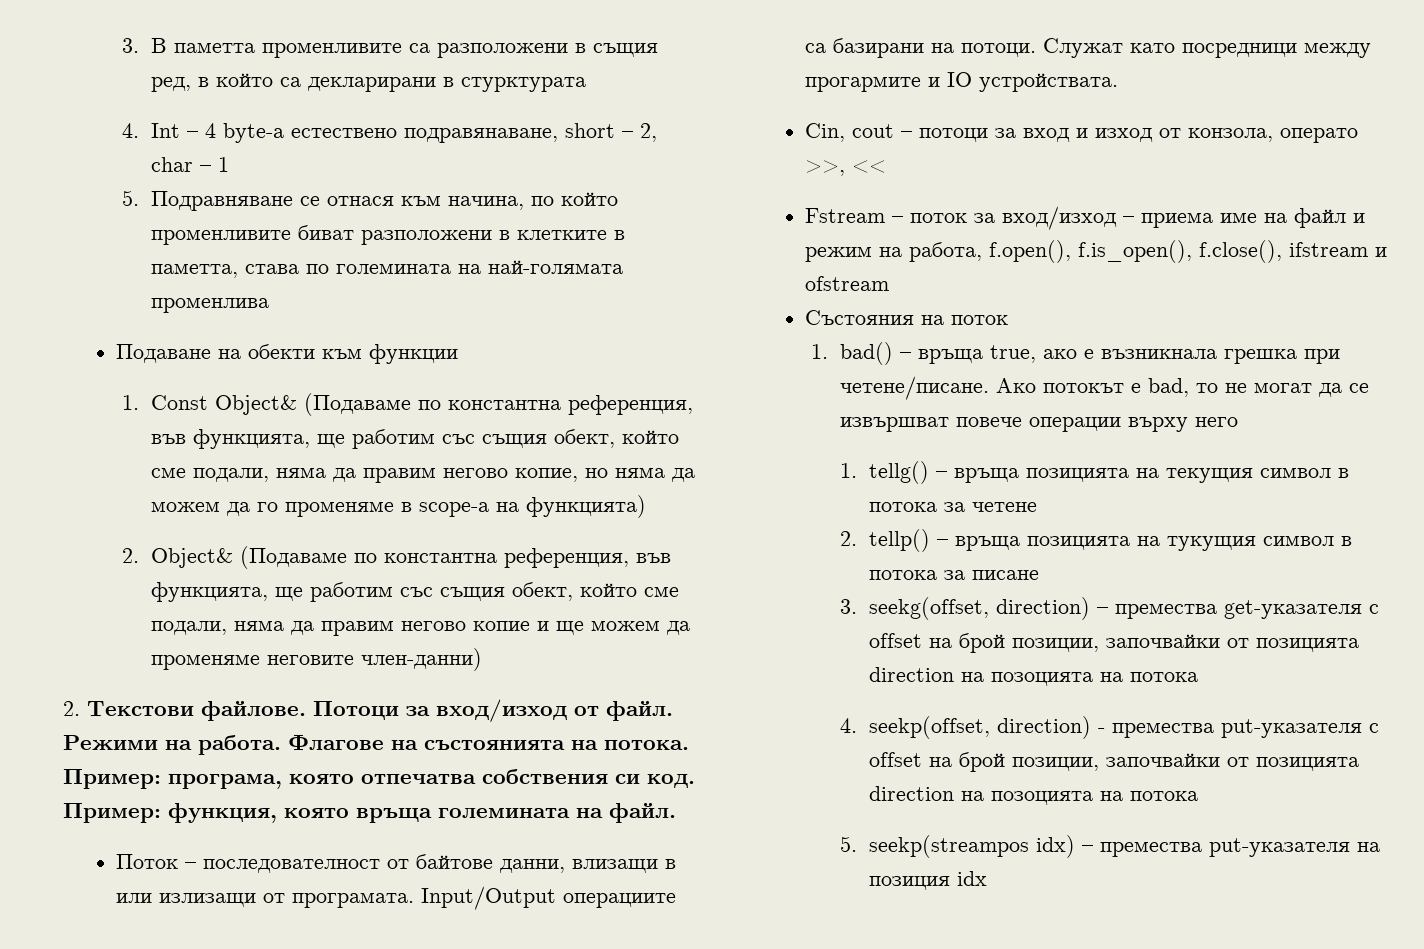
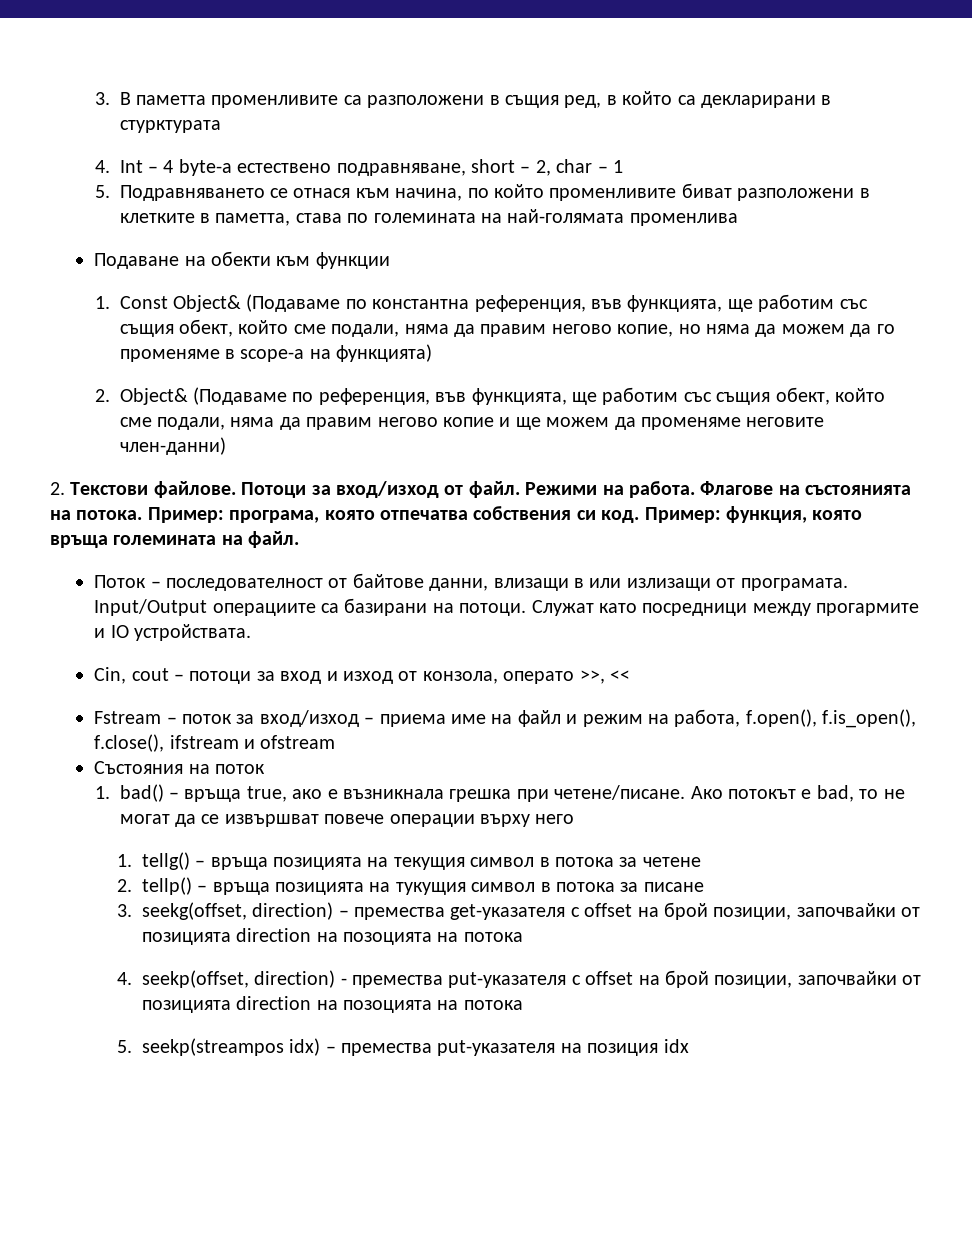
- 4. Int – 4 byte-a естествено подравянаване, short – 2, char – 1
+ 4. Int – 4 byte-a естествено подравняване, short – 2, char – 1
- 5. Подравняване се отнася към начина, по който променливите биват разположени в клетките в паметта, става по големината на най-голямата променлива
+ 5. Подравняването се отнася към начина, по който променливите биват разположени в клетките в паметта, става по големината на най-голямата променлива
- 2. Object& (Подаваме по константна референция, във функцията, ще работим със същия обект, който сме подали, няма да правим негово копие и ще можем да променяме неговите член-данни)
+ 2. Object& (Подаваме по референция, във функцията, ще работим със същия обект, който сме подали, няма да правим негово копие и ще можем да променяме неговите член-данни)

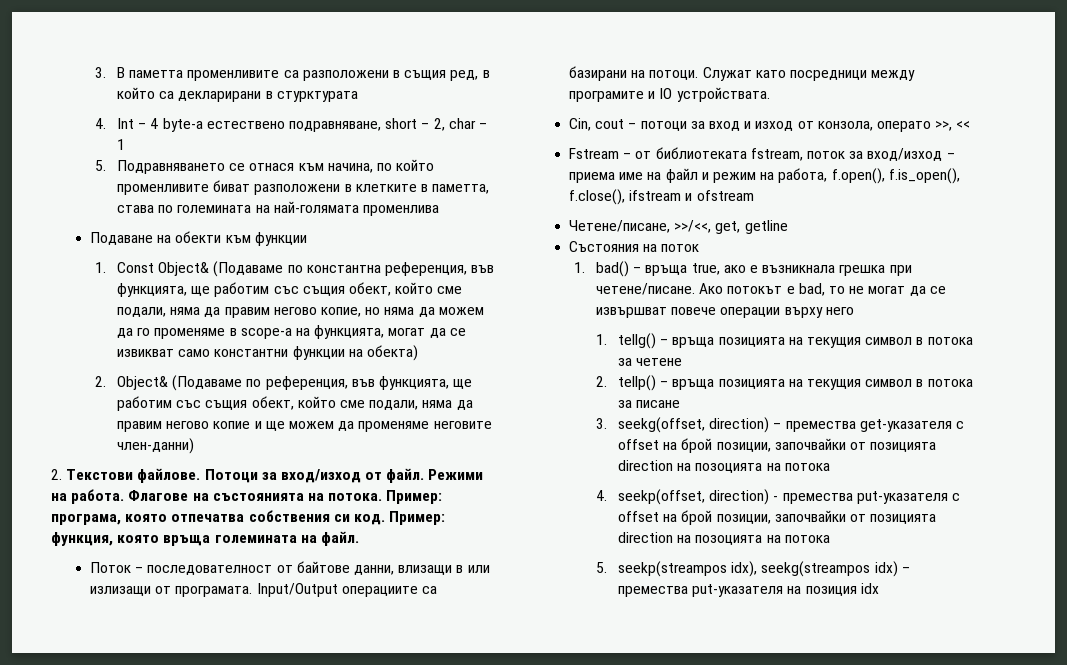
- 1. Const Object& (Подаваме по константна референция, във функцията, ще работим със същия обект, който сме подали, няма да правим негово копие, но няма да можем да го променяме в scope-a на функцията)
+ 1. Const Object& (Подаваме по константна референция, във функцията, ще работим със същия обект, който сме подали, няма да правим негово копие, но няма да можем да го променяме в scope-a на функцията, могат да се извикват само константни функции на обекта)
- Служат като посредници между прогармите и IO устройствата.
+ Служат като посредници между програмите и IO устройствата.
- Fstream – поток за вход/изход – приема име на файл и режим на работа, f.open(), f.is_open(), f.close(), ifstream и ofstream
+ Fstream – от библиотеката fstream, поток за вход/изход – приема име на файл и режим на работа, f.open(), f.is_open(), f.close(), ifstream и ofstream
+ Четене/писане, >>/<<, get, getline
- 2. tellp() – връща позицията на тукущия символ в потока за писане
+ 2. tellp() – връща позицията на тeкущия символ в потока за писане
- 5. seekp(streampos idx) – премества put-указателя на позиция idx
+ 5. seekp(streampos idx), seekg(streampos idx) – премества put-указателя на позиция idx

